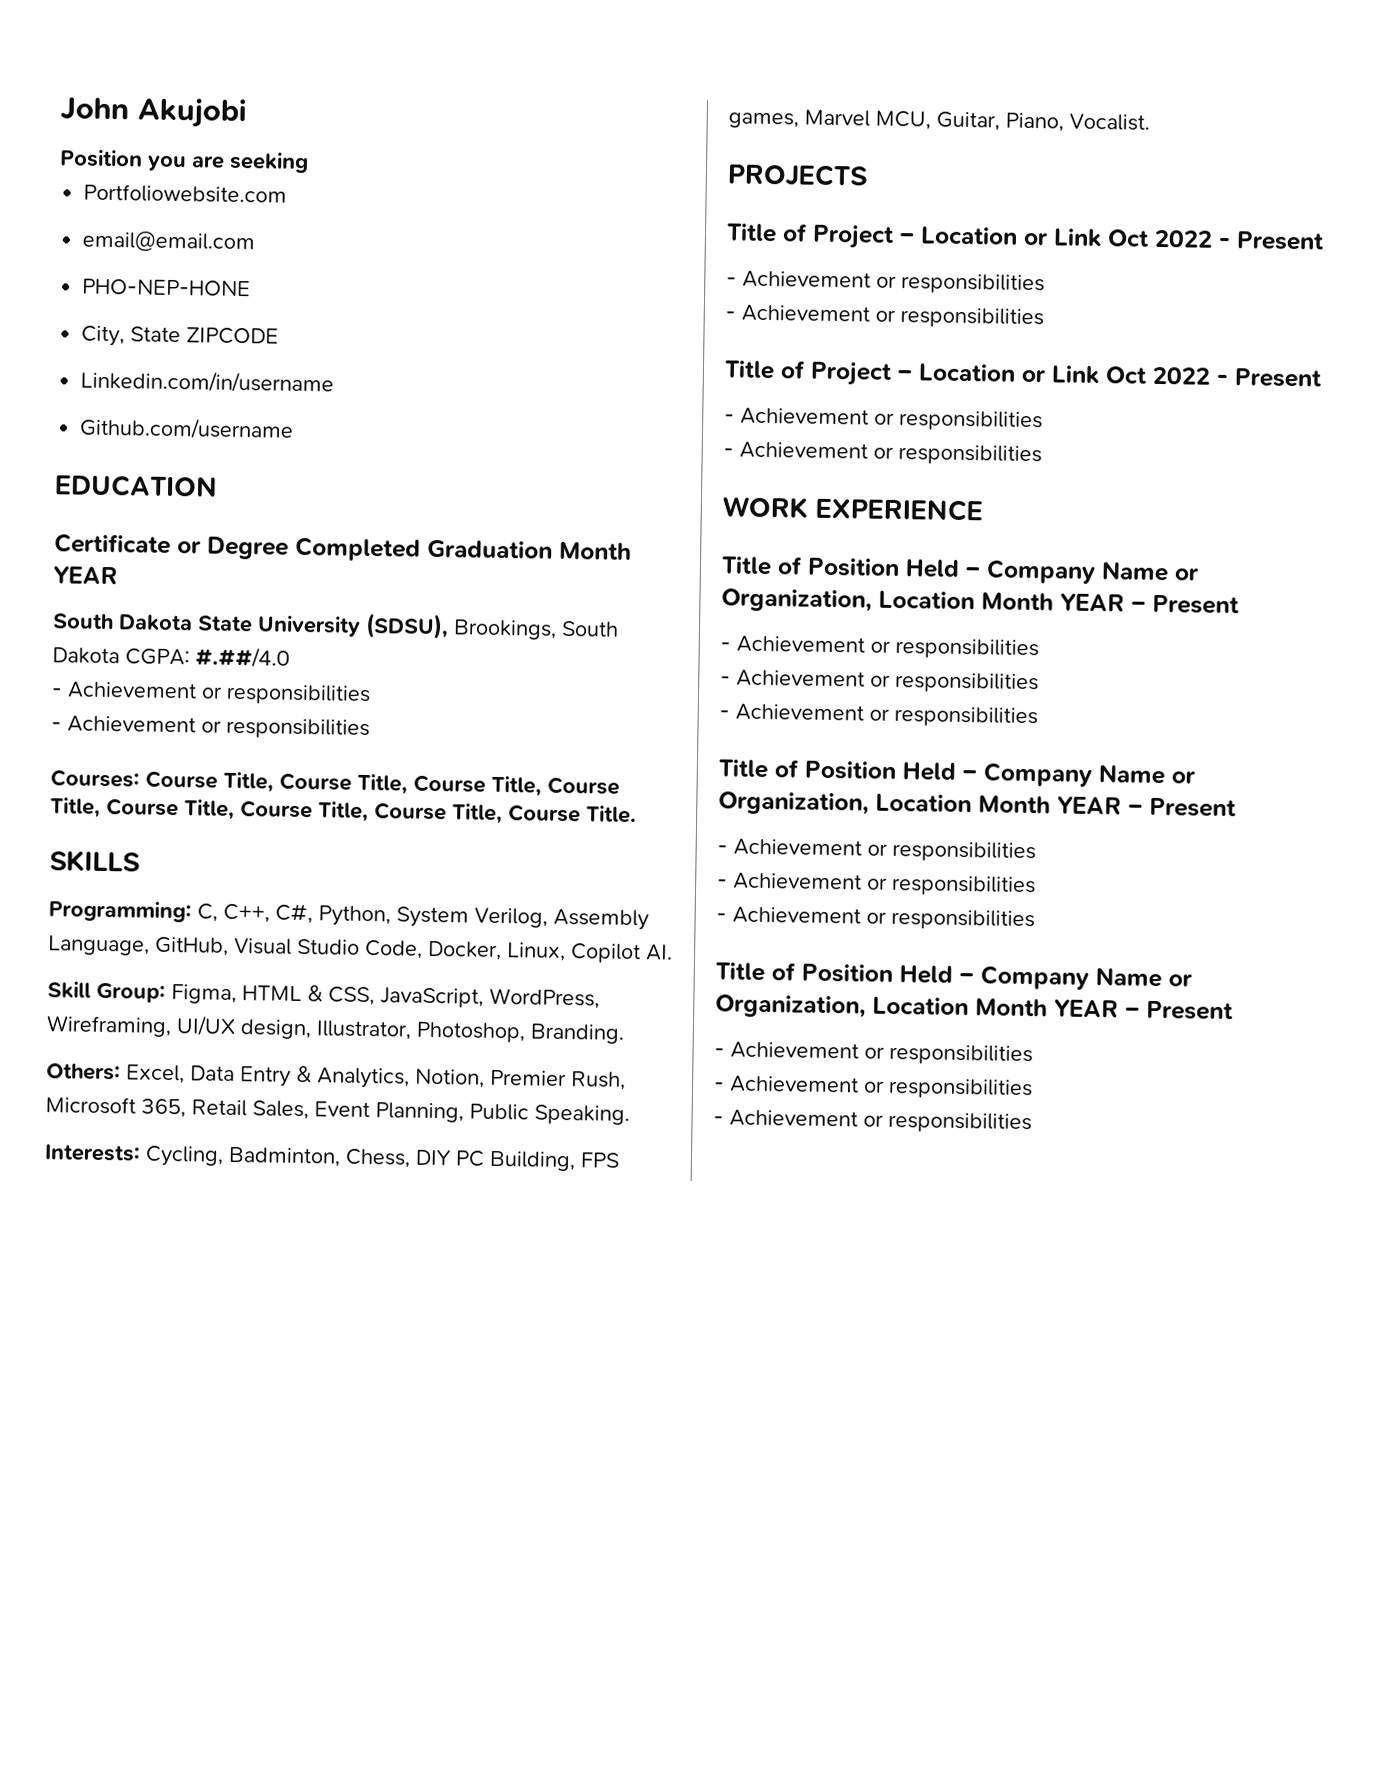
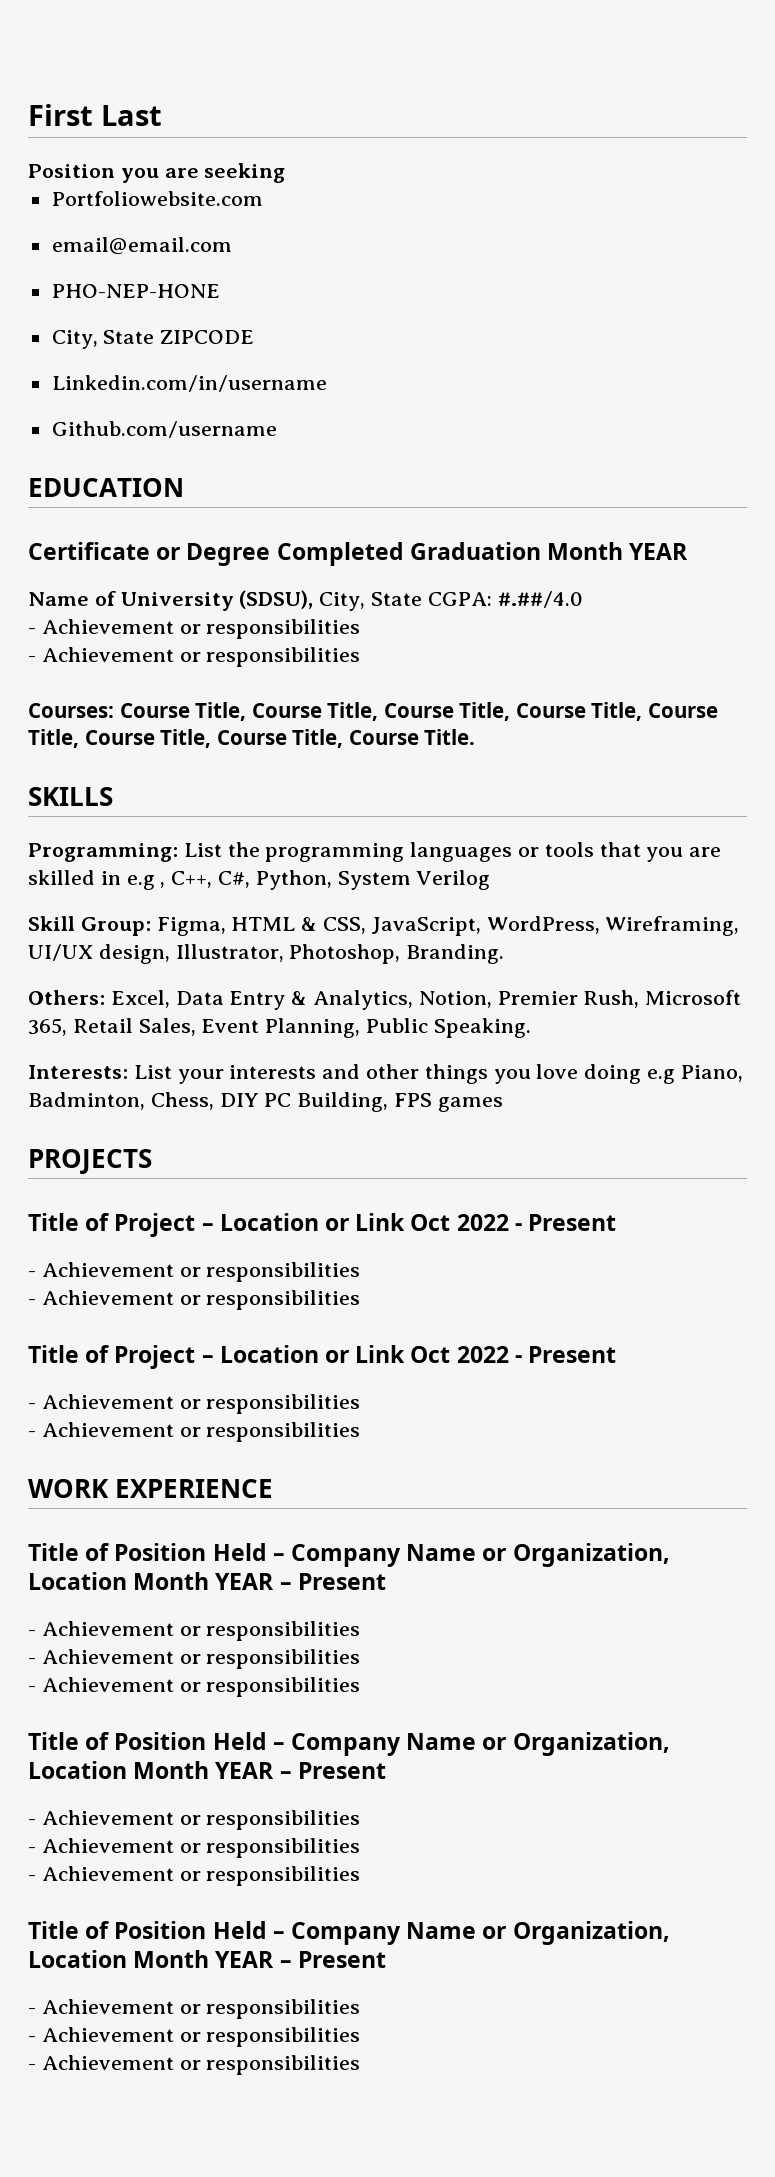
- John Akujobi
+ First Last
- South Dakota State University (SDSU), Brookings, South Dakota CGPA: #.##/4.0
+ Name of University (SDSU), City, State CGPA: #.##/4.0
- Programming: C, C++, C#, Python, System Verilog, Assembly Language, GitHub, Visual Studio Code, Docker, Linux, Copilot AI.
+ Programming: List the programming languages or tools that you are skilled in e.g , C++, C#, Python, System Verilog
- Interests: Cycling, Badminton, Chess, DIY PC Building, FPS games, Marvel MCU, Guitar, Piano, Vocalist.
+ Interests: List your interests and other things you love doing e.g Piano, Badminton, Chess, DIY PC Building, FPS games

